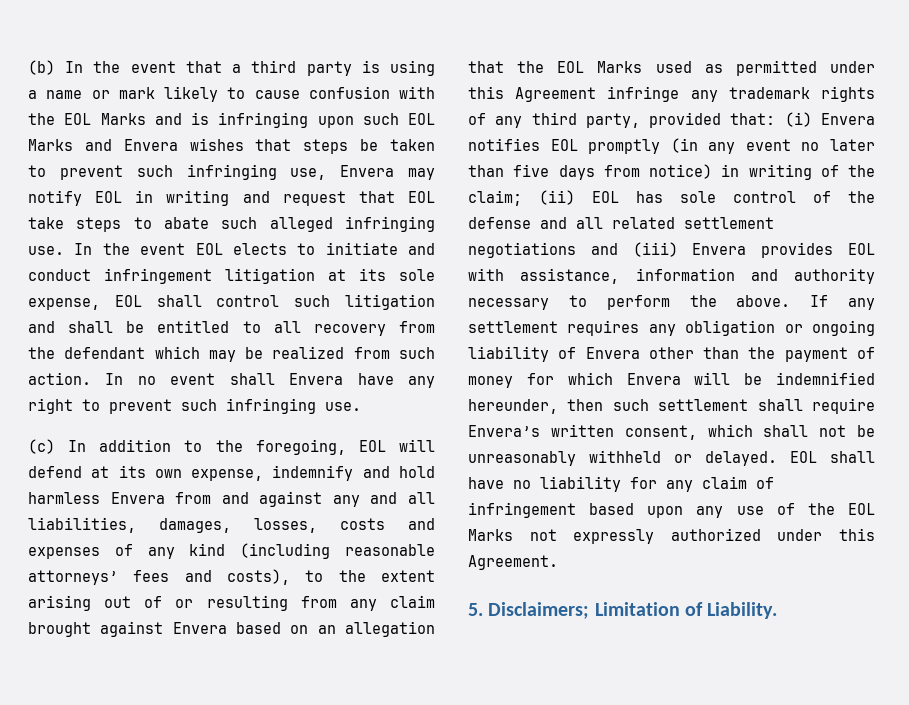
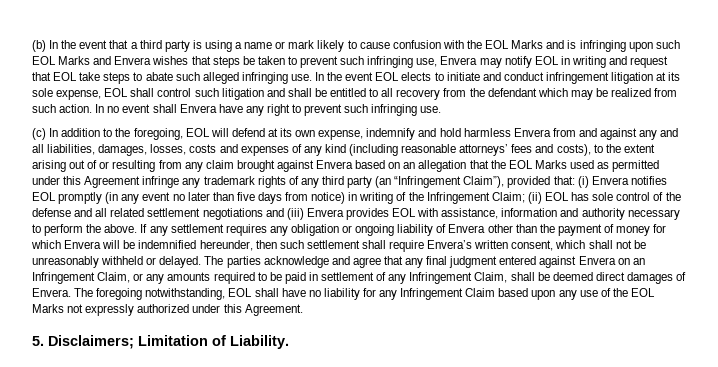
- (c) In addition to the foregoing, EOL will defend at its own expense, indemnify and hold harmless Envera from and against any and all liabilities, damages, losses, costs and expenses of any kind (including reasonable attorneys’ fees and costs), to the extent arising out of or resulting from any claim brought against Envera based on an allegation that the EOL Marks used as permitted under this Agreement infringe any trademark rights of any third party, provided that:
+ (c) In addition to the foregoing, EOL will defend at its own expense, indemnify and hold harmless Envera from and against any and all liabilities, damages, losses, costs and expenses of any kind (including reasonable attorneys’ fees and costs), to the extent arising out of or resulting from any claim brought against Envera based on an allegation that the EOL Marks used as permitted under this Agreement infringe any trademark rights of any third party (an “Infringement Claim”), provided that:
- (i) Envera notifies EOL promptly (in any event no later than five days from notice) in writing of the claim;
+ (i) Envera notifies EOL promptly (in any event no later than five days from notice) in writing of the Infringement Claim;
- EOL shall have no liability for any claim of infringement based upon any use of the EOL Marks not expressly authorized under this Agreement.
+ The parties acknowledge and agree that any final judgment entered against Envera on an Infringement Claim, or any amounts required to be paid in settlement of any Infringement Claim, shall be deemed direct damages of Envera. The foregoing notwithstanding, EOL shall have no liability for any Infringement Claim based upon any use of the EOL Marks not expressly authorized under this Agreement.

